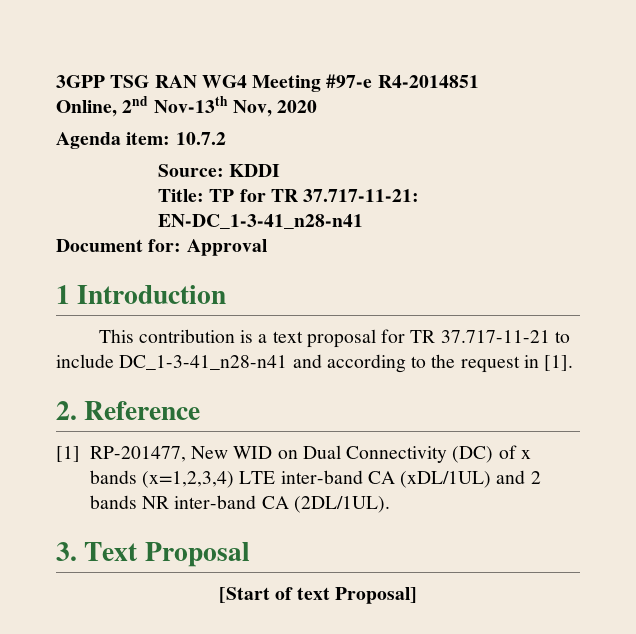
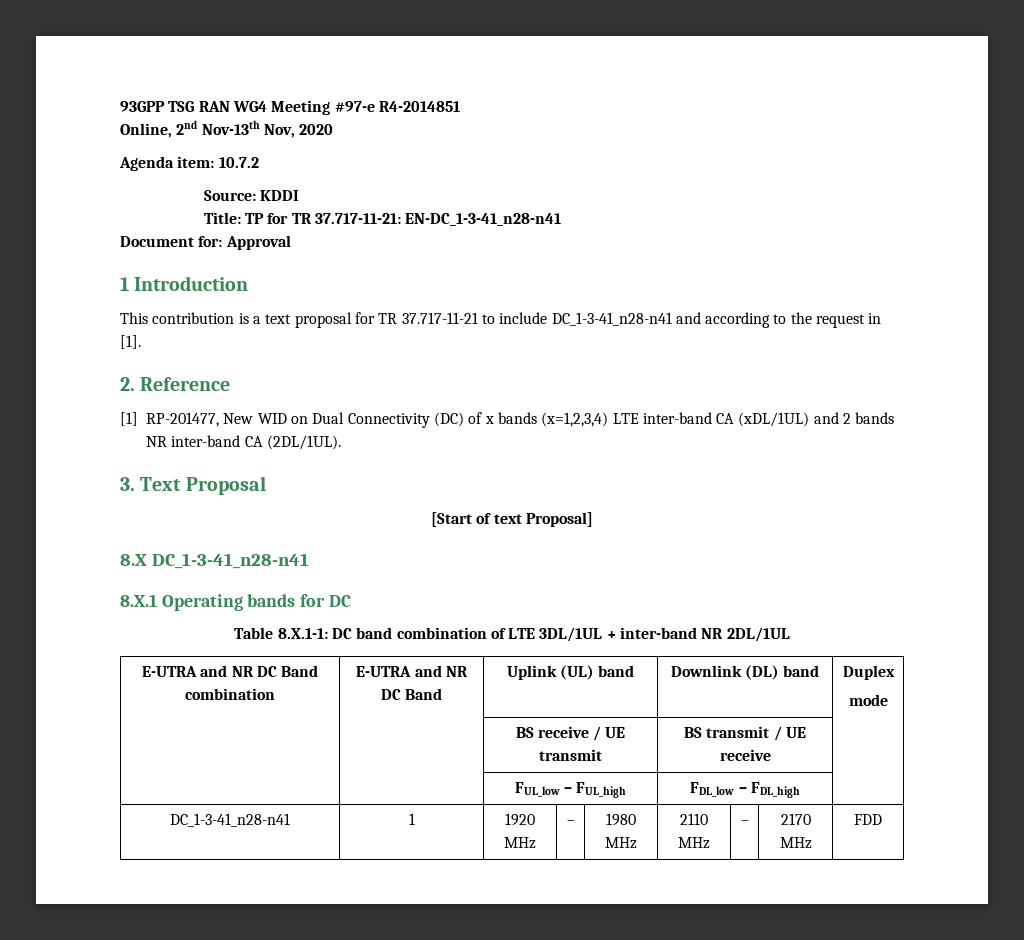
- 3GPP TSG RAN WG4 Meeting #97-e R4-2014851
+ 93GPP TSG RAN WG4 Meeting #97-e R4-2014851
+ 8.X DC_1-3-41_n28-n41
+ 8.X.1 Operating bands for DC
+ Table 8.X.1-1: DC band combination of LTE 3DL/1UL + inter-band NR 2DL/1UL
+ E-UTRA and NR DC Band combination | E-UTRA and NR DC Band | Uplink (UL) band | Downlink (DL) band | Duplex
+ mode
+ | | BS receive / UE transmit | BS transmit / UE receive |
+ | | FUL_low – FUL_high | FDL_low – FDL_high |
+ DC_1-3-41_n28-n41 | 1 | 1920 MHz | – | 1980 MHz | 2110 MHz | – | 2170 MHz | FDD

